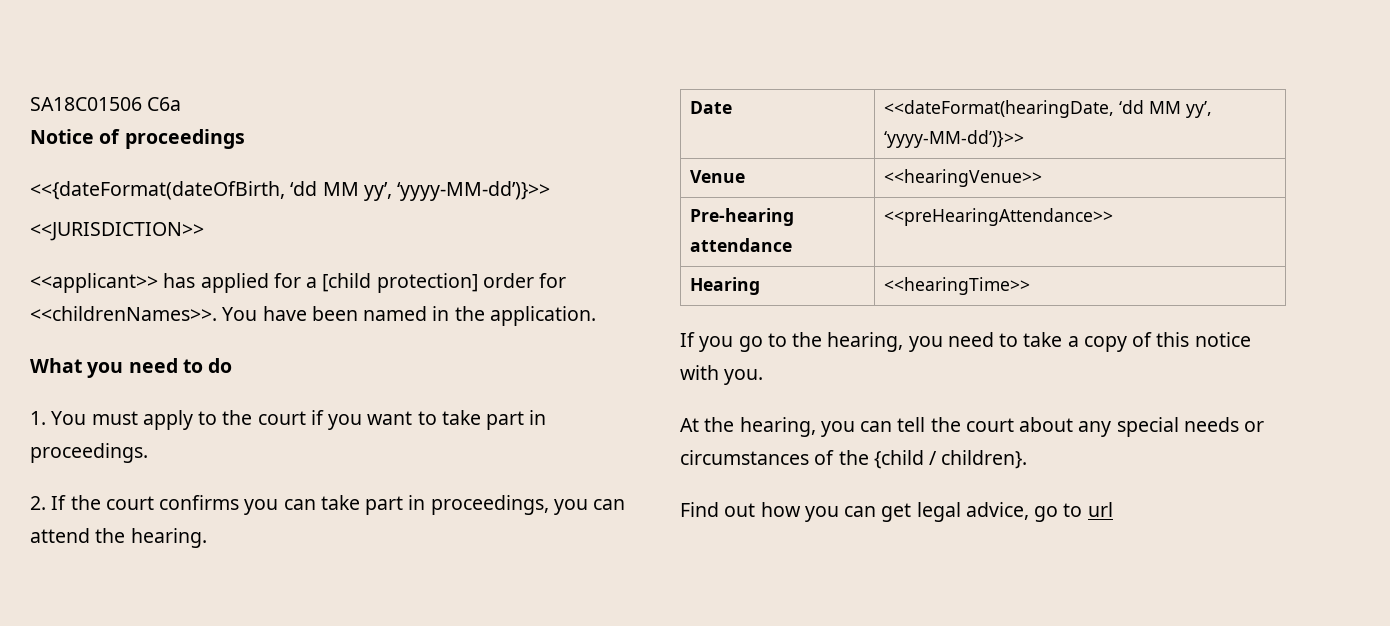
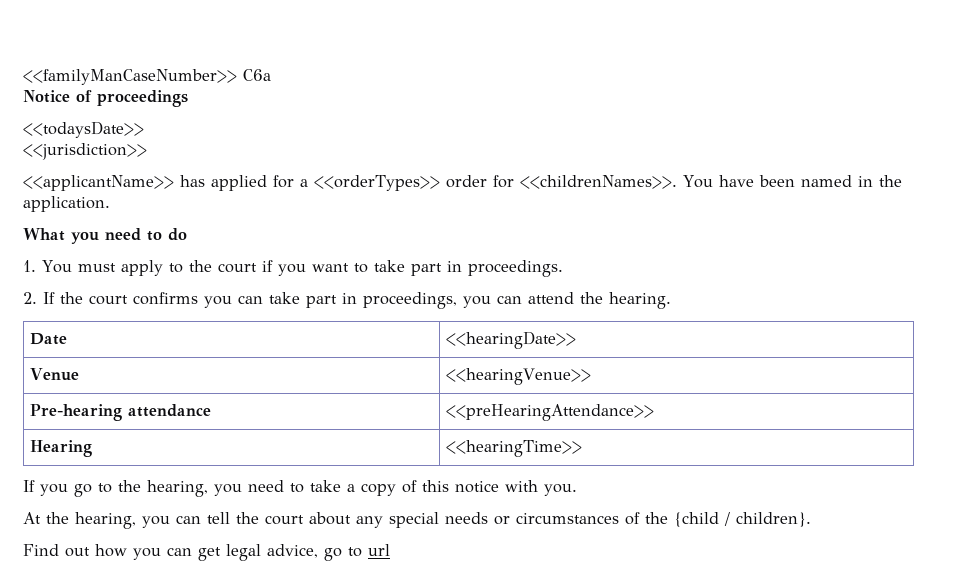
- SA18C01506 C6a
+ <<familyManCaseNumber>> C6a
- <<{dateFormat(dateOfBirth, ‘dd MM yy’, ‘yyyy-MM-dd’)}>>
- <<JURISDICTION>>
- <<applicant>> has applied for a [child protection] order for <<childrenNames>>.
+ <<todaysDate>>
+ <<jurisdiction>>
+ <<applicantName>> has applied for a <<orderTypes>> order for <<childrenNames>>.
- Date | <<dateFormat(hearingDate, ‘dd MM yy’, ‘yyyy-MM-dd’)}>>
+ Date | <<hearingDate>>

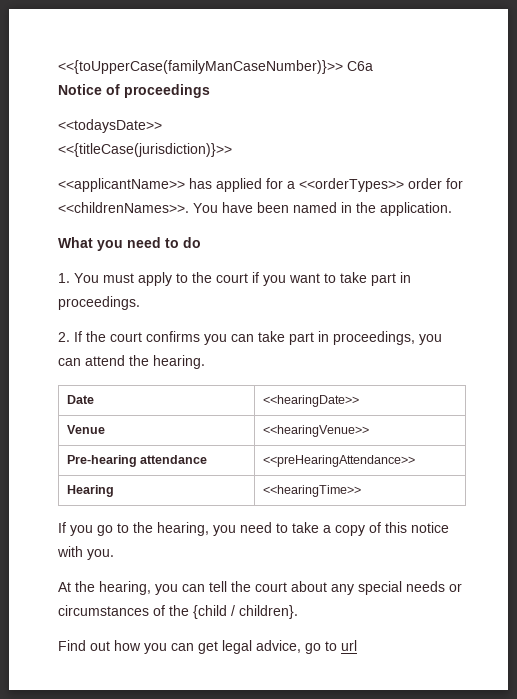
- <<familyManCaseNumber>> C6a
+ <<{toUpperCase(familyManCaseNumber)}>> C6a
- <<jurisdiction>>
+ <<{titleCase(jurisdiction)}>>

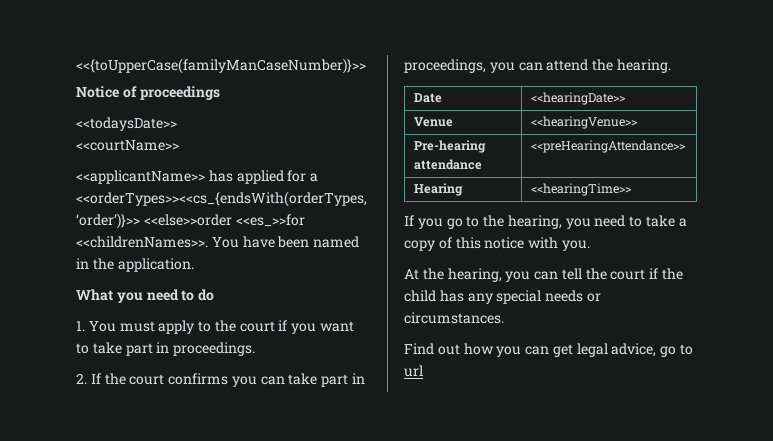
- <<{toUpperCase(familyManCaseNumber)}>> C6a
+ <<{toUpperCase(familyManCaseNumber)}>>
- <<{titleCase(jurisdiction)}>>
+ <<courtName>>
- <<applicantName>> has applied for a <<orderTypes>> order for <<childrenNames>>.
+ <<applicantName>> has applied for a <<orderTypes>><<cs_{endsWith(orderTypes, ‘order’)}>> <<else>>order <<es_>>for <<childrenNames>>.
- At the hearing, you can tell the court about any special needs or circumstances of the {child / children}.
+ At the hearing, you can tell the court if the child has any special needs or circumstances.

